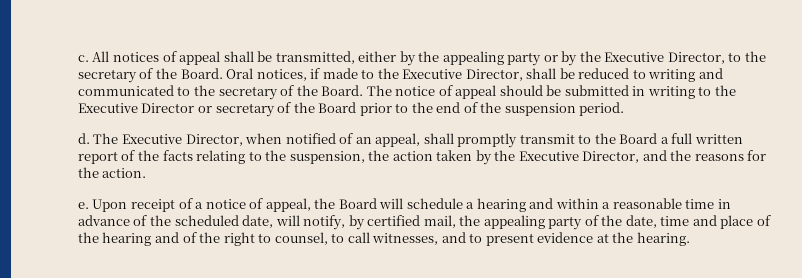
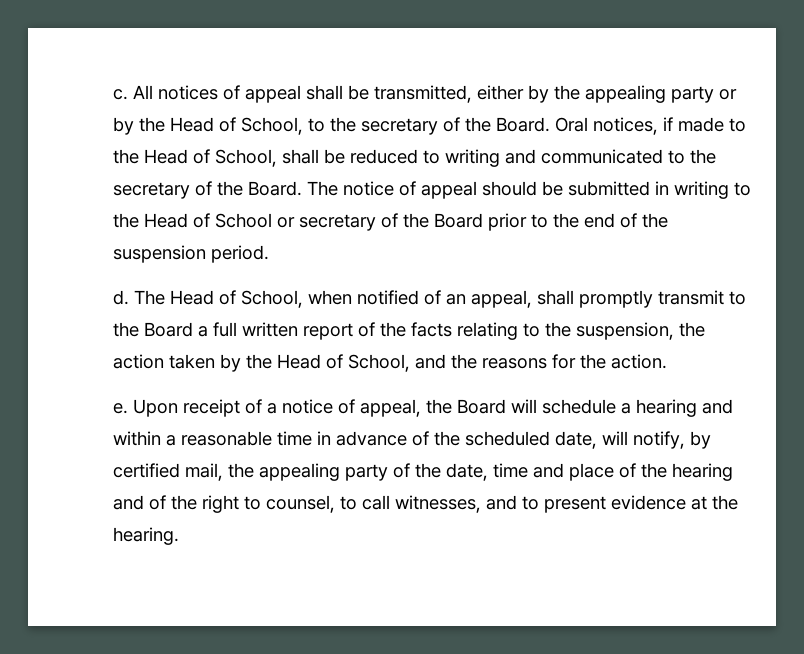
- All notices of appeal shall be transmitted, either by the appealing party or by the Executive Director, to the secretary of the Board.
+ All notices of appeal shall be transmitted, either by the appealing party or by the Head of School, to the secretary of the Board.
- Oral notices, if made to the Executive Director, shall be reduced to writing and communicated to the secretary of the Board.
+ Oral notices, if made to the Head of School, shall be reduced to writing and communicated to the secretary of the Board.
- The notice of appeal should be submitted in writing to the Executive Director or secretary of the Board prior to the end of the suspension period.
+ The notice of appeal should be submitted in writing to the Head of School or secretary of the Board prior to the end of the suspension period.
- The Executive Director, when notified of an appeal, shall promptly transmit to the Board a full written report of the facts relating to the suspension, the action taken by the Executive Director, and the reasons for the action.
+ The Head of School, when notified of an appeal, shall promptly transmit to the Board a full written report of the facts relating to the suspension, the action taken by the Head of School, and the reasons for the action.

